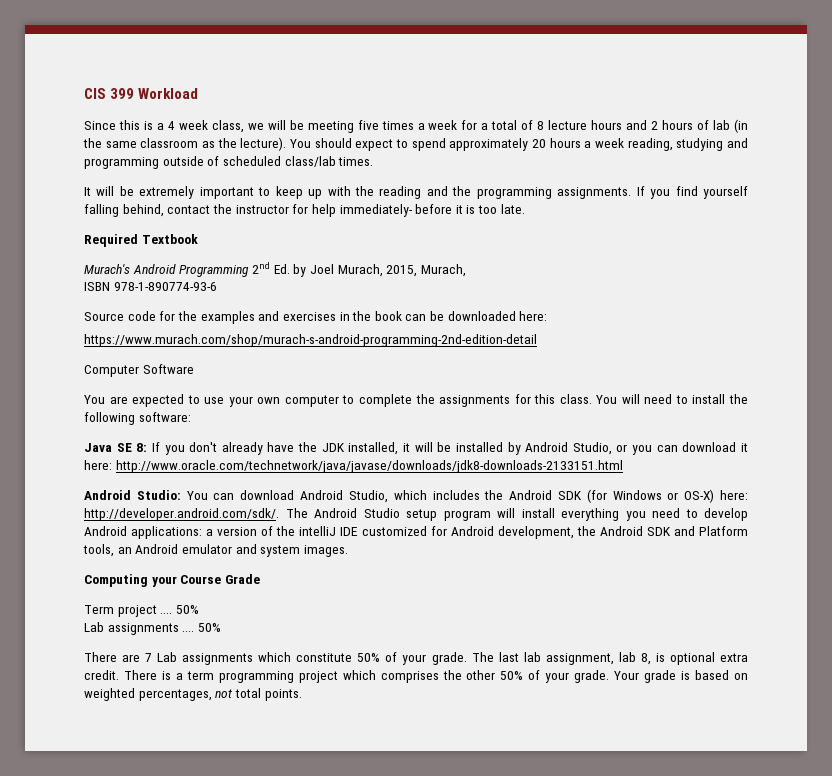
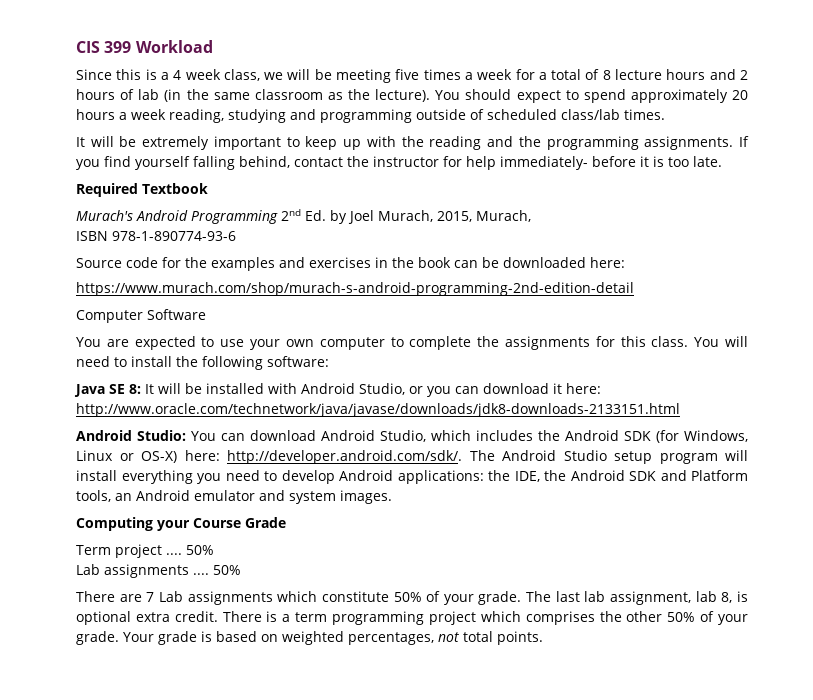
- Java SE 8: If you don't already have the JDK installed, it will be installed by Android Studio, or you can download it here: http://www.oracle.com/technetwork/java/javase/downloads/jdk8-downloads-2133151.html
+ Java SE 8: It will be installed with Android Studio, or you can download it here: http://www.oracle.com/technetwork/java/javase/downloads/jdk8-downloads-2133151.html
- Android Studio: You can download Android Studio, which includes the Android SDK (for Windows or OS-X) here: http://developer.android.com/sdk/. The Android Studio setup program will install everything you need to develop Android applications: a version of the intelliJ IDE customized for Android development, the Android SDK and Platform tools, an Android emulator and system images.
+ Android Studio: You can download Android Studio, which includes the Android SDK (for Windows, Linux or OS-X) here: http://developer.android.com/sdk/. The Android Studio setup program will install everything you need to develop Android applications: the IDE, the Android SDK and Platform tools, an Android emulator and system images.

